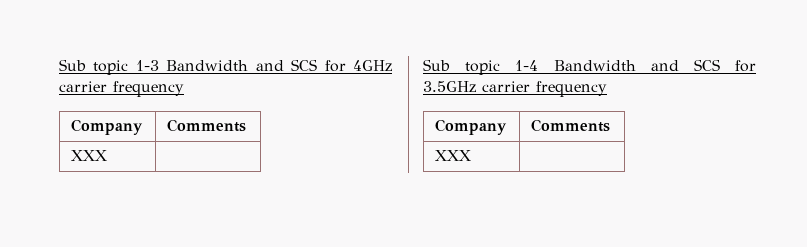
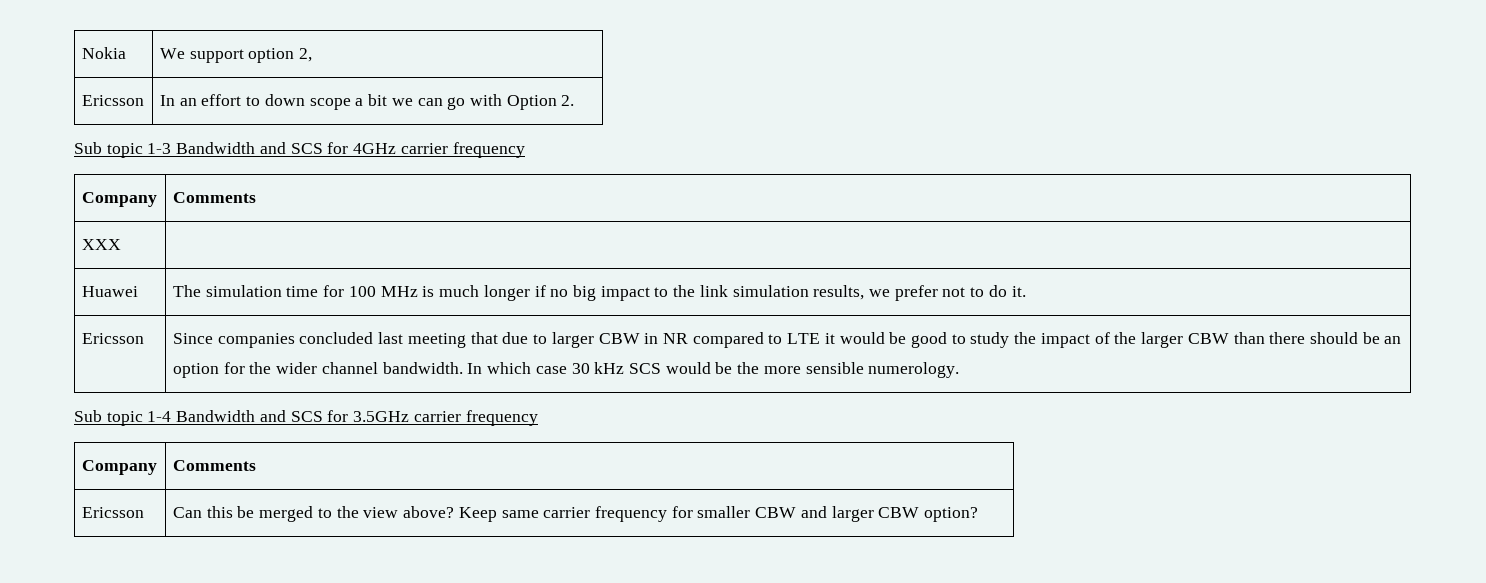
+ Nokia | We support option 2,
+ Ericsson | In an effort to down scope a bit we can go with Option 2.
+ Huawei | The simulation time for 100 MHz is much longer if no big impact to the link simulation results, we prefer not to do it.
+ Ericsson | Since companies concluded last meeting that due to larger CBW in NR compared to LTE it would be good to study the impact of the larger CBW than there should be an option for the wider channel bandwidth. In which case 30 kHz SCS would be the more sensible numerology.
  Sub topic 1-4 Bandwidth and SCS for 3.5GHz carrier frequency
  Company | Comments
- XXX |
+ Ericsson | Can this be merged to the view above? Keep same carrier frequency for smaller CBW and larger CBW option?

